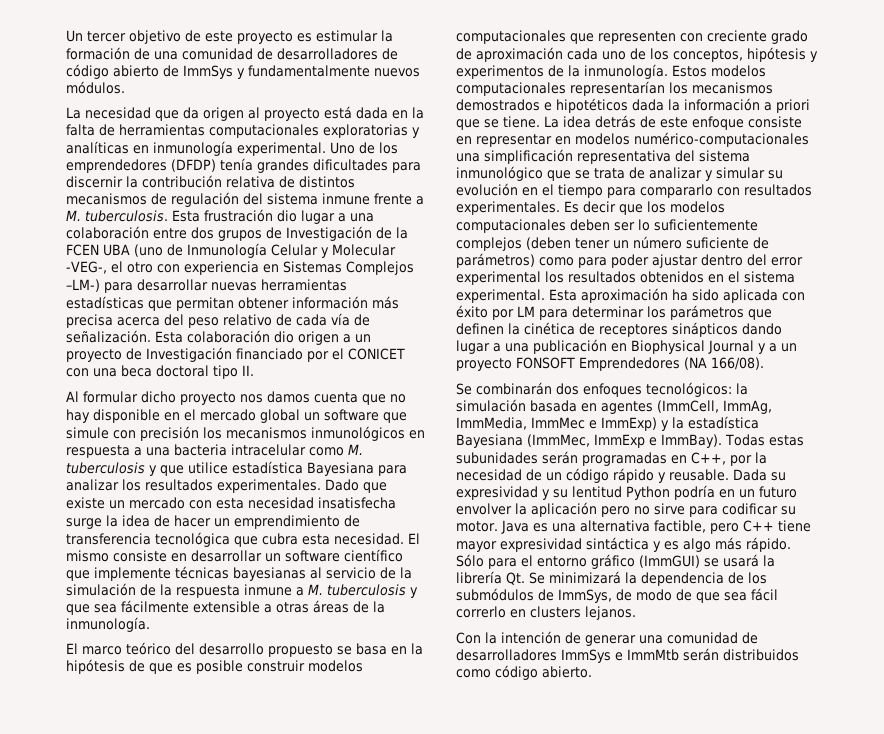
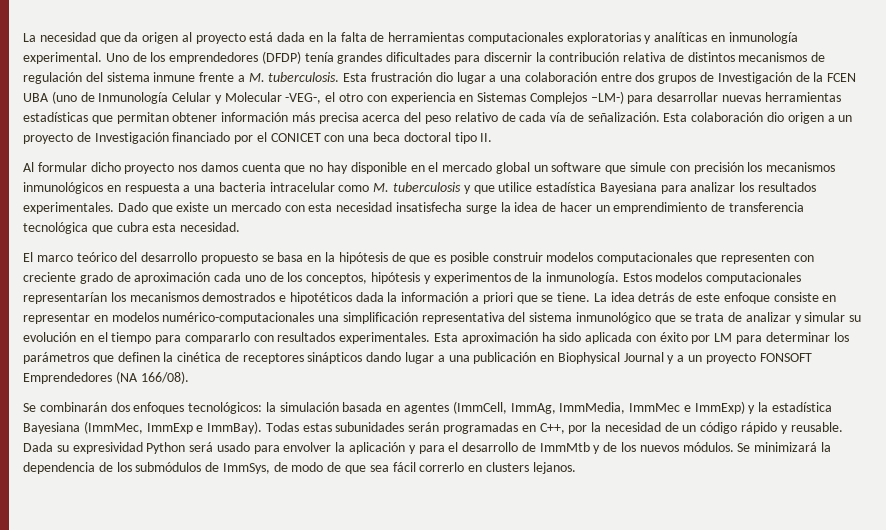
- Un tercer objetivo de este proyecto es estimular la formación de una comunidad de desarrolladores de código abierto de ImmSys y fundamentalmente nuevos módulos.
- El mismo consiste en desarrollar un software científico que implemente técnicas bayesianas al servicio de la simulación de la respuesta inmune a M. tuberculosis y que sea fácilmente extensible a otras áreas de la inmunología.
- Es decir que los modelos computacionales deben ser lo suficientemente complejos (deben tener un número suficiente de parámetros) como para poder ajustar dentro del error experimental los resultados obtenidos en el sistema experimental.
- Dada su expresividad y su lentitud Python podría en un futuro envolver la aplicación pero no sirve para codificar su motor. Java es una alternativa factible, pero C++ tiene mayor expresividad sintáctica y es algo más rápido. Sólo para el entorno gráfico (ImmGUI) se usará la librería Qt. Se minimizará la dependencia de los submódulos de ImmSys, de modo de que sea fácil correrlo en clusters lejanos.
+ Dada su expresividad Python será usado para envolver la aplicación y para el desarrollo de ImmMtb y de los nuevos módulos. Se minimizará la dependencia de los submódulos de ImmSys, de modo de que sea fácil correrlo en clusters lejanos.
- Con la intención de generar una comunidad de desarrolladores ImmSys e ImmMtb serán distribuidos como código abierto.

